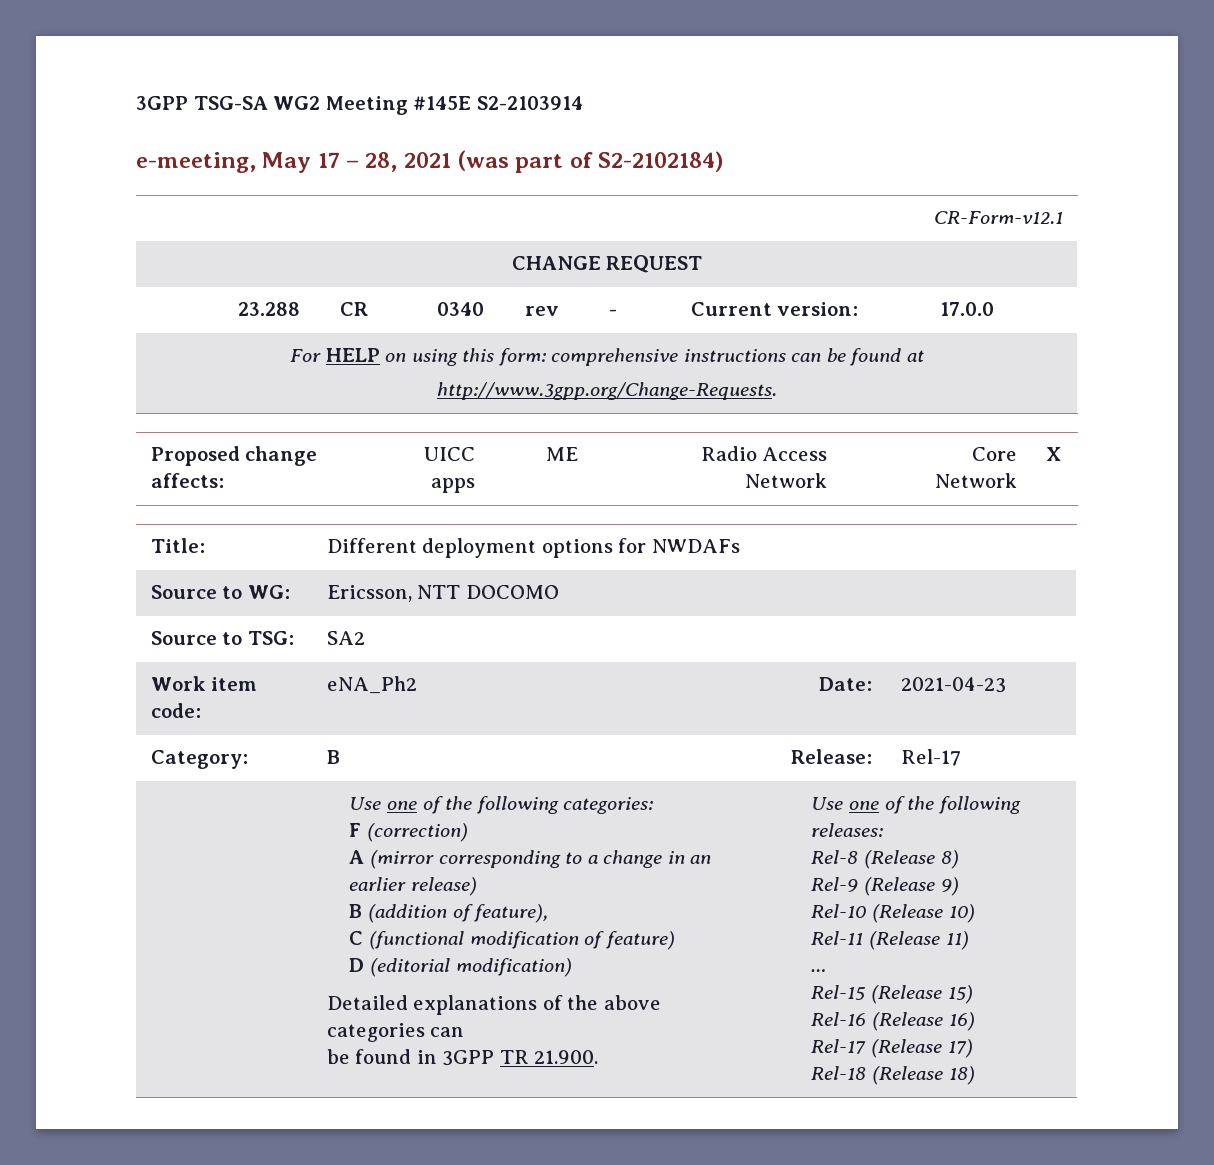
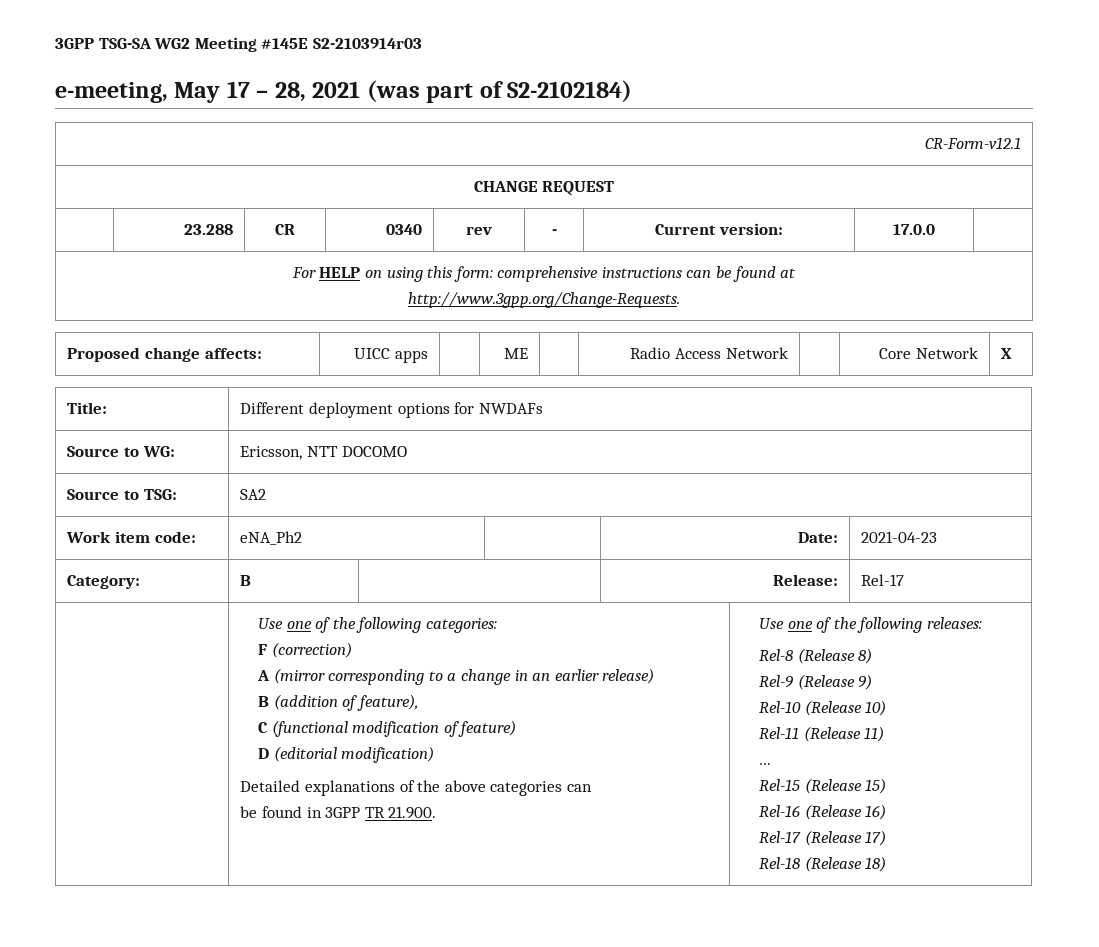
- 3GPP TSG-SA WG2 Meeting #145E S2-2103914
+ 3GPP TSG-SA WG2 Meeting #145E S2-2103914r03

